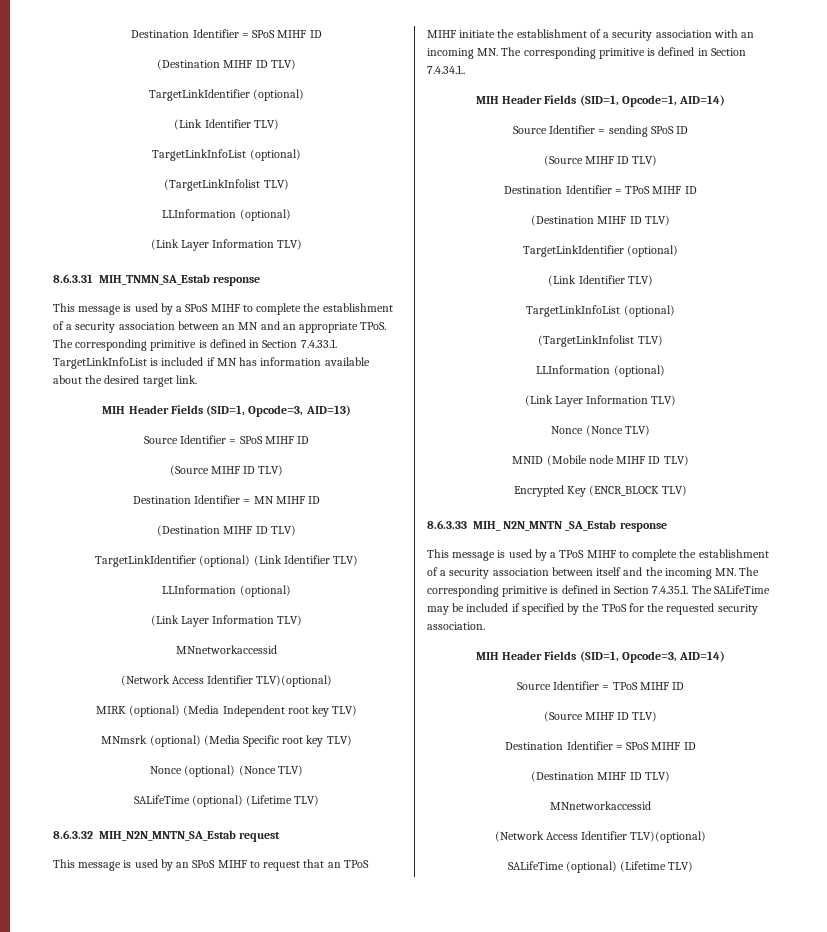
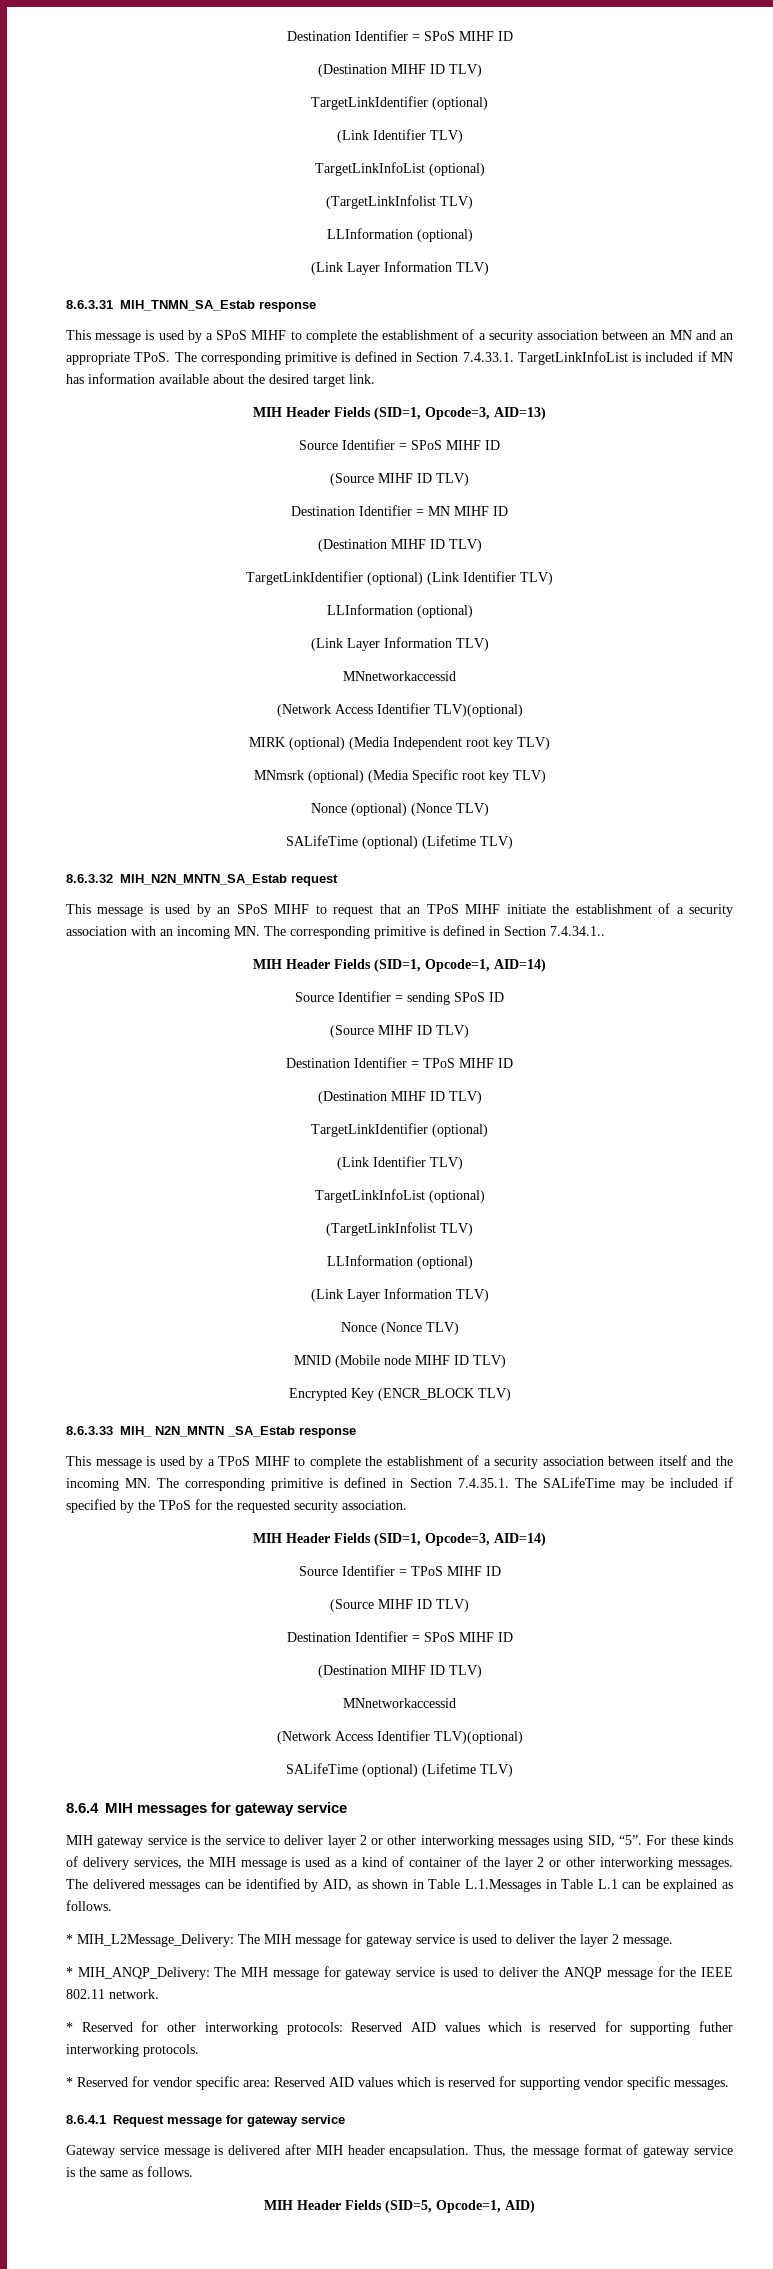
+ 8.6.4 MIH messages for gateway service
+ MIH gateway service is the service to deliver layer 2 or other interworking messages using SID, “5”. For these kinds of delivery services, the MIH message is used as a kind of container of the layer 2 or other interworking messages. The delivered messages can be identified by AID, as shown in Table L.1.Messages in Table L.1 can be explained as follows.
+ * MIH_L2Message_Delivery: The MIH message for gateway service is used to deliver the layer 2 message.
+ * MIH_ANQP_Delivery: The MIH message for gateway service is used to deliver the ANQP message for the IEEE 802.11 network.
+ * Reserved for other interworking protocols: Reserved AID values which is reserved for supporting futher interworking protocols.
+ * Reserved for vendor specific area: Reserved AID values which is reserved for supporting vendor specific messages.
+ 8.6.4.1 Request message for gateway service
+ Gateway service message is delivered after MIH header encapsulation. Thus, the message format of gateway service is the same as follows.
+ MIH Header Fields (SID=5, Opcode=1, AID)

